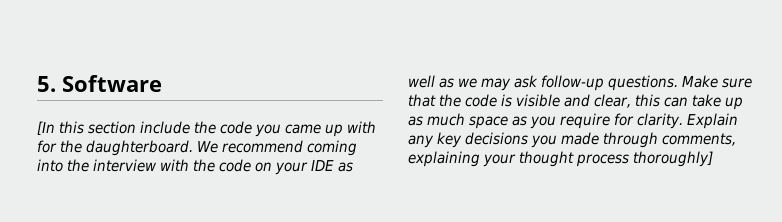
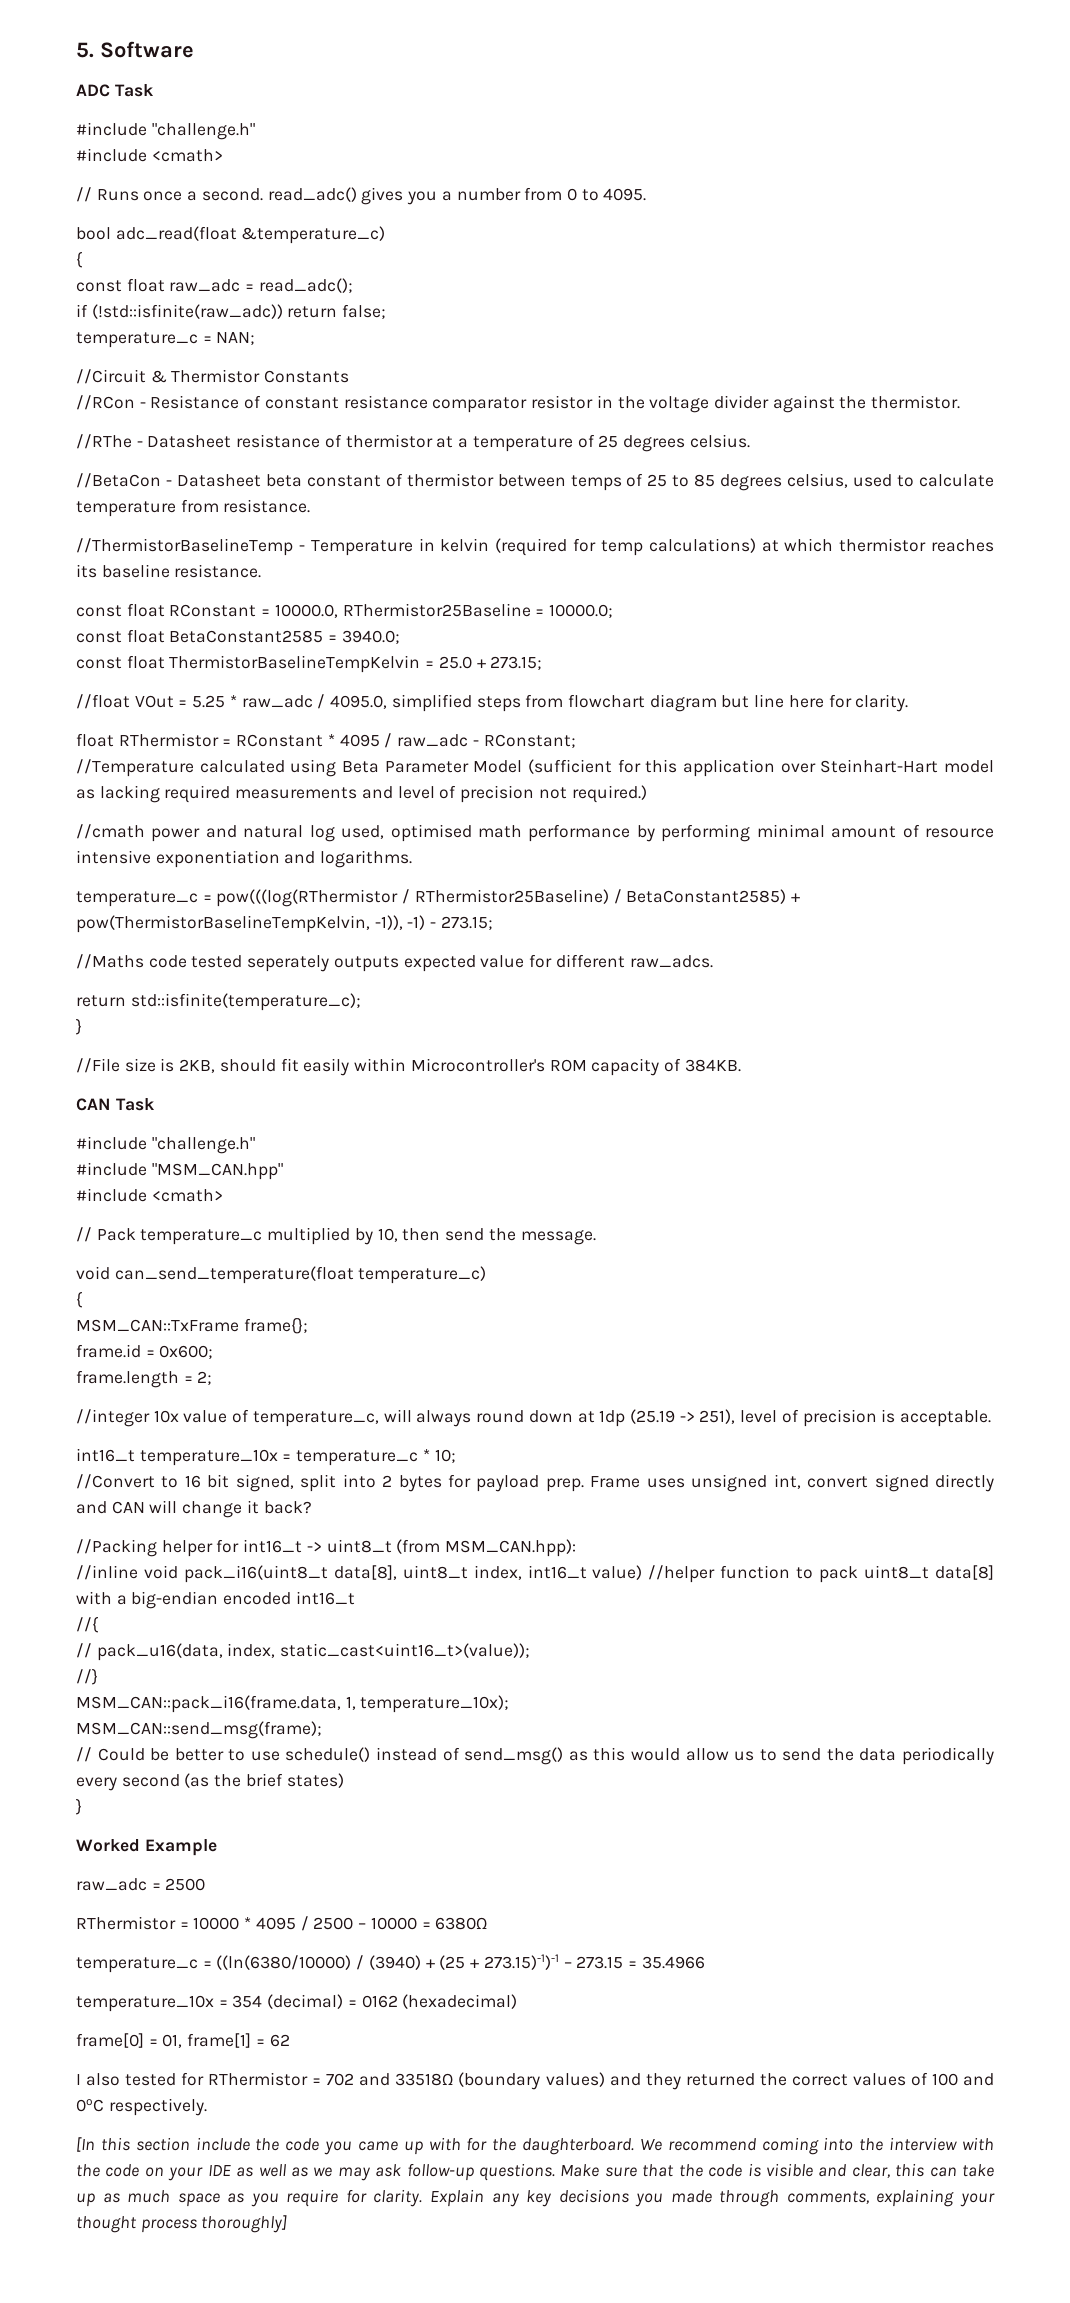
+ ADC Task
+ #include "challenge.h"
+ #include <cmath>
+ // Runs once a second. read_adc() gives you a number from 0 to 4095.
+ bool adc_read(float &temperature_c)
+ {
+ const float raw_adc = read_adc();
+ if (!std::isfinite(raw_adc)) return false;
+ temperature_c = NAN;
+ //Circuit & Thermistor Constants
+ //RCon - Resistance of constant resistance comparator resistor in the voltage divider against the thermistor.
+ //RThe - Datasheet resistance of thermistor at a temperature of 25 degrees celsius.
+ //BetaCon - Datasheet beta constant of thermistor between temps of 25 to 85 degrees celsius, used to calculate temperature from resistance.
+ //ThermistorBaselineTemp - Temperature in kelvin (required for temp calculations) at which thermistor reaches its baseline resistance.
+ const float RConstant = 10000.0, RThermistor25Baseline = 10000.0;
+ const float BetaConstant2585 = 3940.0;
+ const float ThermistorBaselineTempKelvin = 25.0 + 273.15;
+ //float VOut = 5.25 * raw_adc / 4095.0, simplified steps from flowchart diagram but line here for clarity.
+ float RThermistor = RConstant * 4095 / raw_adc - RConstant;
+ //Temperature calculated using Beta Parameter Model (sufficient for this application over Steinhart-Hart model as lacking required measurements and level of precision not required.)
+ //cmath power and natural log used, optimised math performance by performing minimal amount of resource intensive exponentiation and logarithms.
+ temperature_c = pow(((log(RThermistor / RThermistor25Baseline) / BetaConstant2585) + pow(ThermistorBaselineTempKelvin, -1)), -1) - 273.15;
+ //Maths code tested seperately outputs expected value for different raw_adcs.
+ return std::isfinite(temperature_c);
+ }
+ //File size is 2KB, should fit easily within Microcontroller's ROM capacity of 384KB.
+ CAN Task
+ #include "challenge.h"
+ #include "MSM_CAN.hpp"
+ #include <cmath>
+ // Pack temperature_c multiplied by 10, then send the message.
+ void can_send_temperature(float temperature_c)
+ {
+ MSM_CAN::TxFrame frame{};
+ frame.id = 0x600;
+ frame.length = 2;
+ //integer 10x value of temperature_c, will always round down at 1dp (25.19 -> 251), level of precision is acceptable.
+ int16_t temperature_10x = temperature_c * 10;
+ //Convert to 16 bit signed, split into 2 bytes for payload prep. Frame uses unsigned int, convert signed directly and CAN will change it back?
+ //Packing helper for int16_t -> uint8_t (from MSM_CAN.hpp):
+ //inline void pack_i16(uint8_t data[8], uint8_t index, int16_t value) //helper function to pack uint8_t data[8] with a big-endian encoded int16_t
+ //{
+ // pack_u16(data, index, static_cast<uint16_t>(value));
+ //}
+ MSM_CAN::pack_i16(frame.data, 1, temperature_10x);
+ MSM_CAN::send_msg(frame);
+ // Could be better to use schedule() instead of send_msg() as this would allow us to send the data periodically every second (as the brief states)
+ }
+ Worked Example
+ raw_adc = 2500
+ RThermistor = 10000 * 4095 / 2500 – 10000 = 6380Ω
+ temperature_c = ((ln(6380/10000) / (3940) + (25 + 273.15)-1)-1 – 273.15 = 35.4966
+ temperature_10x = 354 (decimal) = 0162 (hexadecimal)
+ frame[0] = 01, frame[1] = 62
+ I also tested for RThermistor = 702 and 33518Ω (boundary values) and they returned the correct values of 100 and 0oC respectively.

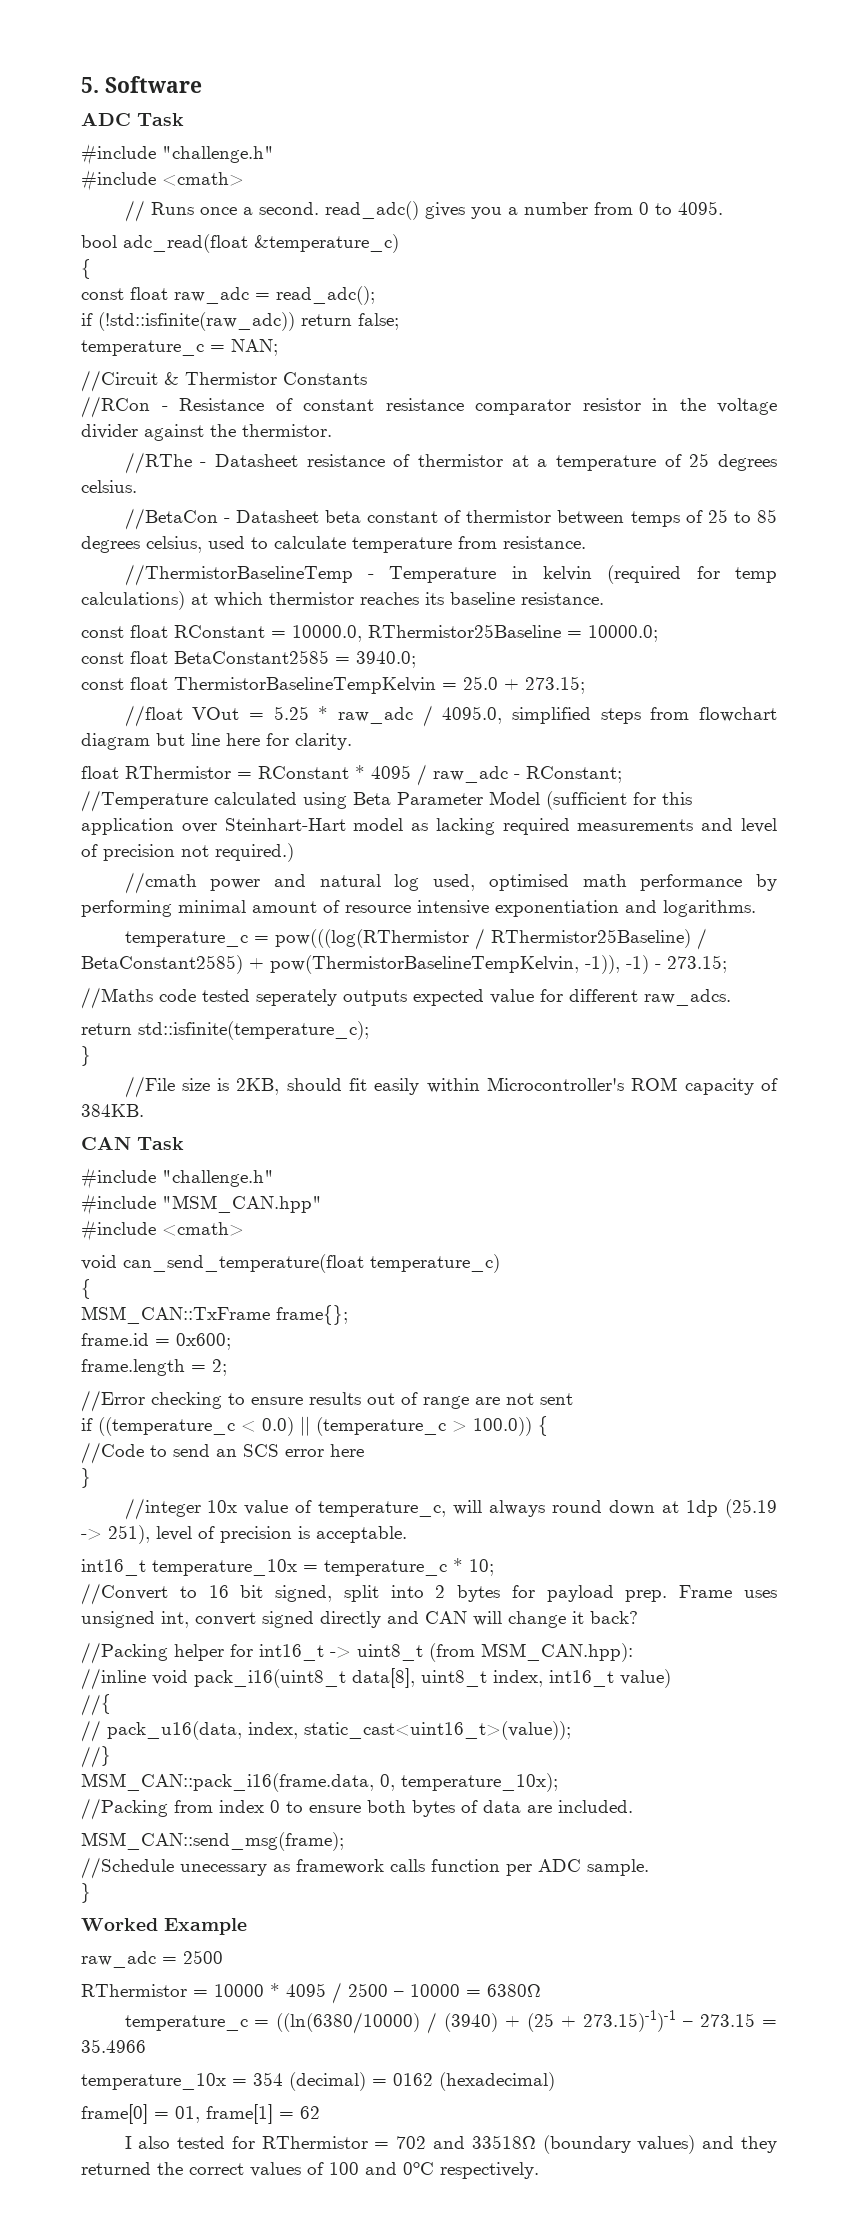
- // Pack temperature_c multiplied by 10, then send the message.
+ //Error checking to ensure results out of range are not sent
+ if ((temperature_c < 0.0) || (temperature_c > 100.0)) {
+ //Code to send an SCS error here
+ }
- //inline void pack_i16(uint8_t data[8], uint8_t index, int16_t value) //helper function to pack uint8_t data[8] with a big-endian encoded int16_t
+ //inline void pack_i16(uint8_t data[8], uint8_t index, int16_t value)
- MSM_CAN::pack_i16(frame.data, 1, temperature_10x);
+ MSM_CAN::pack_i16(frame.data, 0, temperature_10x);
+ //Packing from index 0 to ensure both bytes of data are included.
  MSM_CAN::send_msg(frame);
- // Could be better to use schedule() instead of send_msg() as this would allow us to send the data periodically every second (as the brief states)
+ //Schedule unecessary as framework calls function per ADC sample.
- [In this section include the code you came up with for the daughterboard. We recommend coming into the interview with the code on your IDE as well as we may ask follow-up questions. Make sure that the code is visible and clear, this can take up as much space as you require for clarity. Explain any key decisions you made through comments, explaining your thought process thoroughly]

